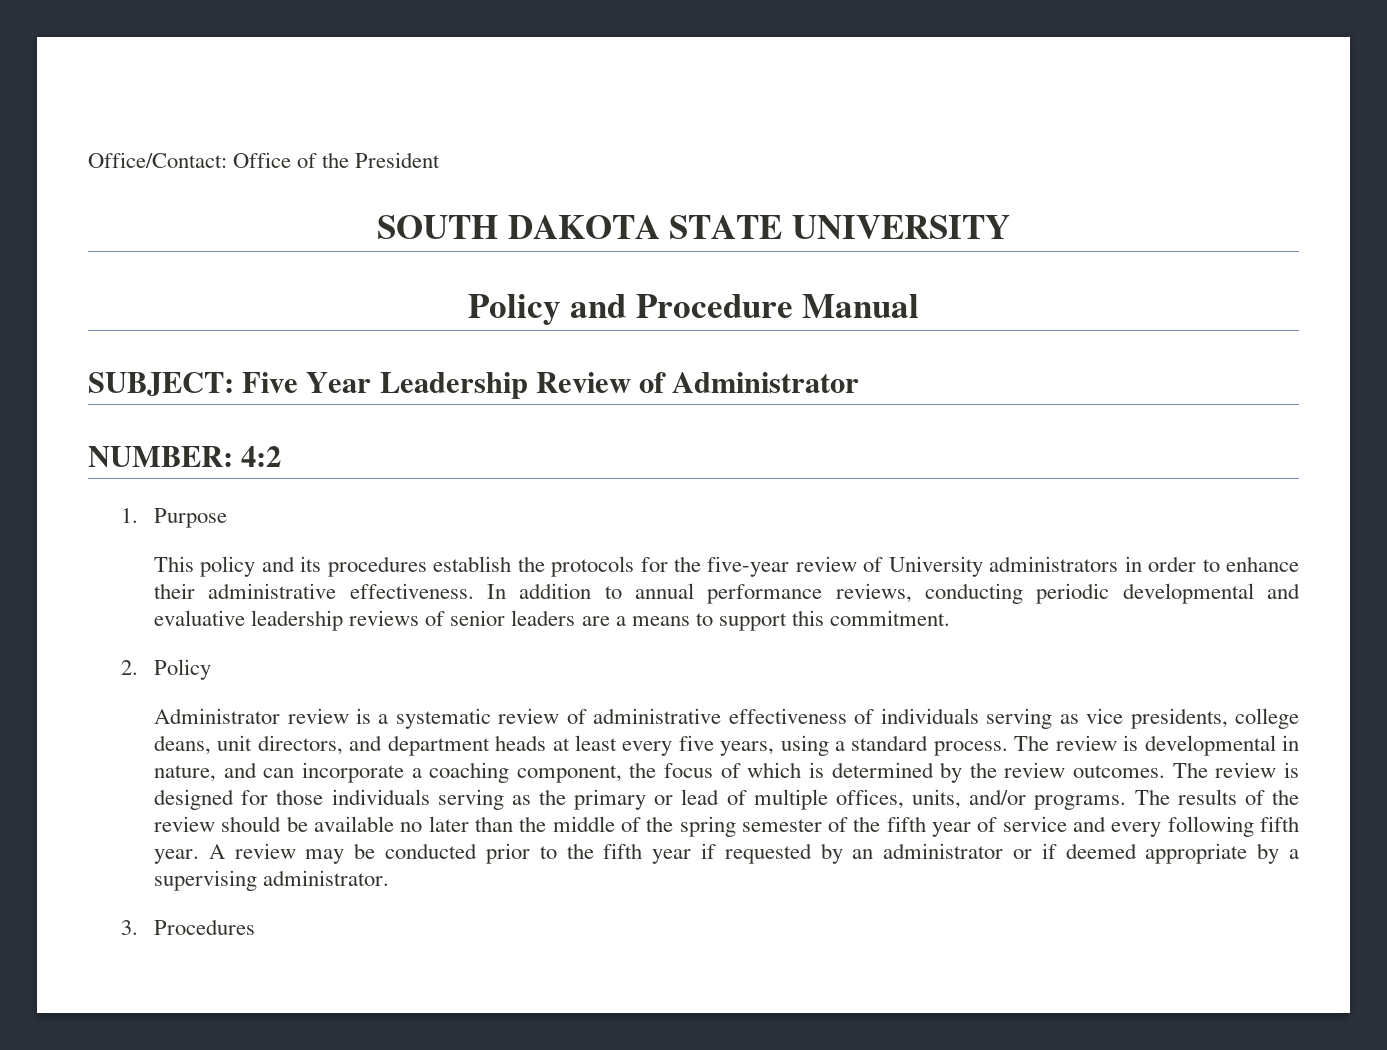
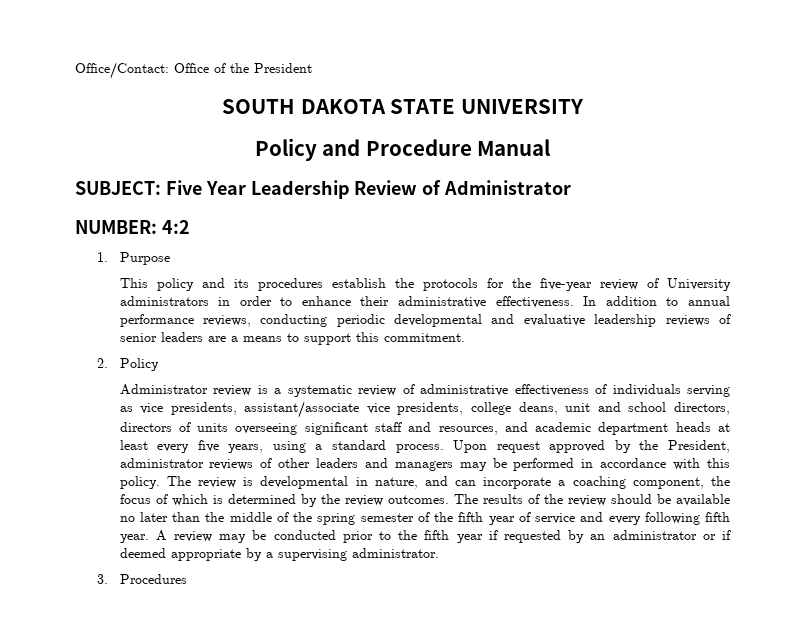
- Administrator review is a systematic review of administrative effectiveness of individuals serving as vice presidents, college deans, unit directors, and department heads at least every five years, using a standard process.
+ Administrator review is a systematic review of administrative effectiveness of individuals serving as vice presidents, assistant/associate vice presidents, college deans, unit and school directors, directors of units overseeing significant staff and resources, and academic department heads at least every five years, using a standard process.
+ Upon request approved by the President, administrator reviews of other leaders and managers may be performed in accordance with this policy.
- The review is designed for those individuals serving as the primary or lead of multiple offices, units, and/or programs. The results of the review should be available no later than the middle of the spring semester of the fifth year of service and every following fifth year.
+ The results of the review should be available no later than the middle of the spring semester of the fifth year of service and every following fifth year.

